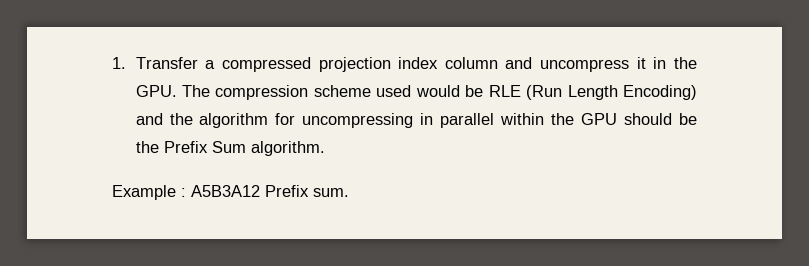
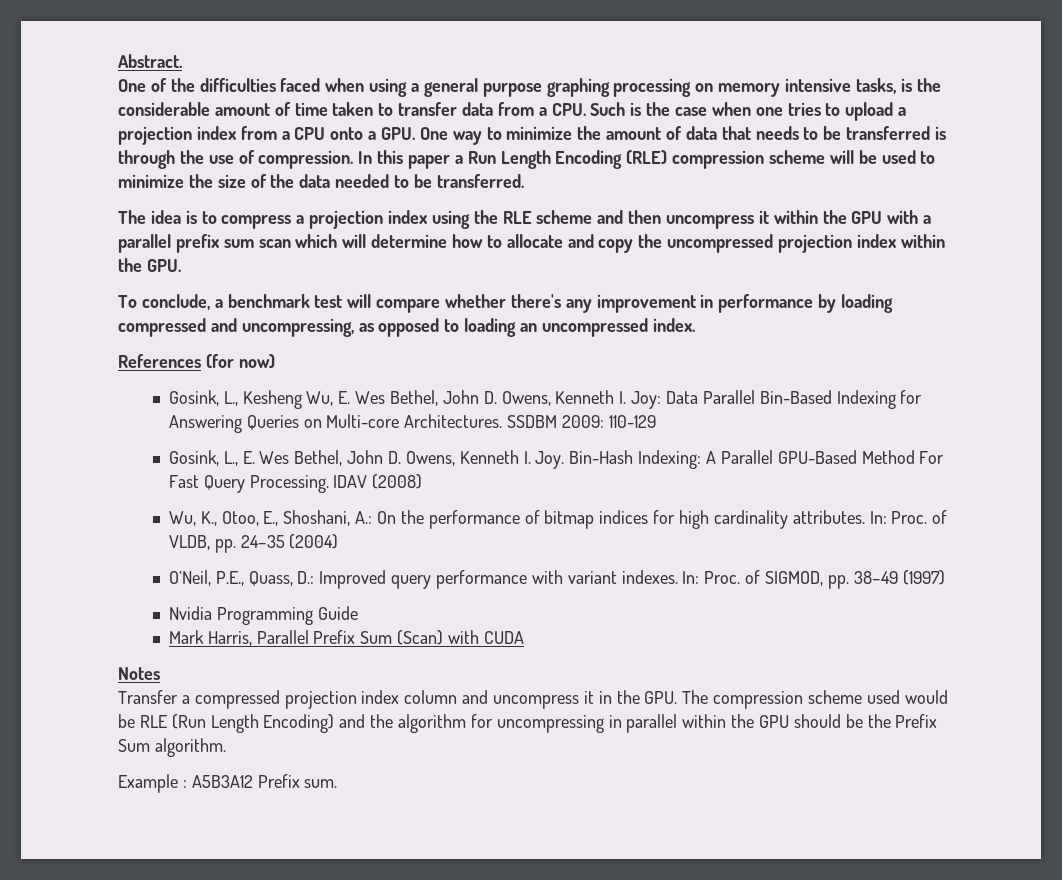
- 1. Transfer a compressed projection index column and uncompress it in the GPU. The compression scheme used would be RLE (Run Length Encoding) and the algorithm for uncompressing in parallel within the GPU should be the Prefix Sum algorithm.
+ Abstract.
+ One of the difficulties faced when using a general purpose graphing processing on memory intensive tasks, is the considerable amount of time taken to transfer data from a CPU. Such is the case when one tries to upload a projection index from a CPU onto a GPU. One way to minimize the amount of data that needs to be transferred is through the use of compression. In this paper a Run Length Encoding (RLE) compression scheme will be used to minimize the size of the data needed to be transferred.
+ The idea is to compress a projection index using the RLE scheme and then uncompress it within the GPU with a parallel prefix sum scan which will determine how to allocate and copy the uncompressed projection index within the GPU.
+ To conclude, a benchmark test will compare whether there's any improvement in performance by loading compressed and uncompressing, as opposed to loading an uncompressed index.
+ References (for now)
+ Gosink, L., Kesheng Wu, E. Wes Bethel, John D. Owens, Kenneth I. Joy: Data Parallel Bin-Based Indexing for Answering Queries on Multi-core Architectures. SSDBM 2009: 110-129
+ Gosink, L., E. Wes Bethel, John D. Owens, Kenneth I. Joy. Bin-Hash Indexing: A Parallel GPU-Based Method For Fast Query Processing. IDAV (2008)
+ Wu, K., Otoo, E., Shoshani, A.: On the performance of bitmap indices for high cardinality attributes. In: Proc. of VLDB, pp. 24–35 (2004)
+ O’Neil, P.E., Quass, D.: Improved query performance with variant indexes. In: Proc. of SIGMOD, pp. 38–49 (1997)
+ Nvidia Programming Guide
+ Mark Harris, Parallel Prefix Sum (Scan) with CUDA
+ Notes
+ Transfer a compressed projection index column and uncompress it in the GPU. The compression scheme used would be RLE (Run Length Encoding) and the algorithm for uncompressing in parallel within the GPU should be the Prefix Sum algorithm.

